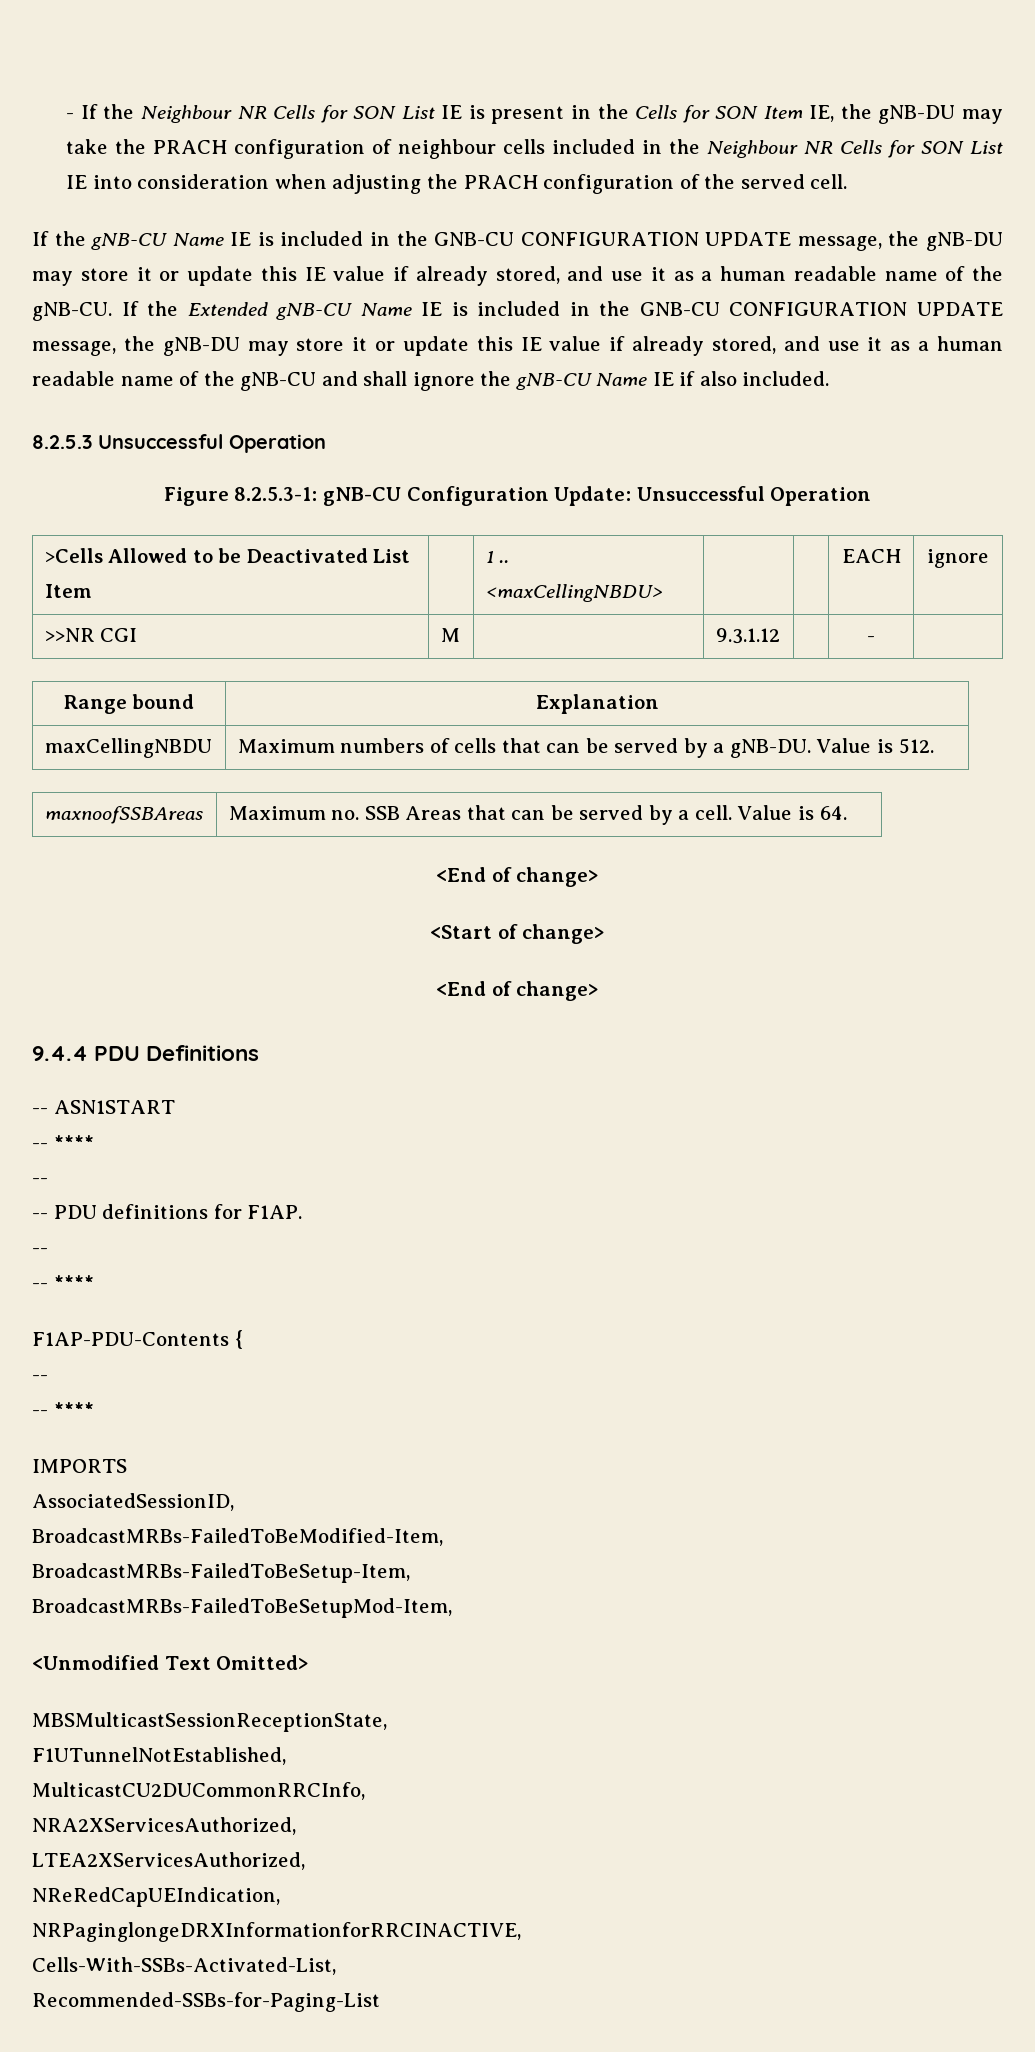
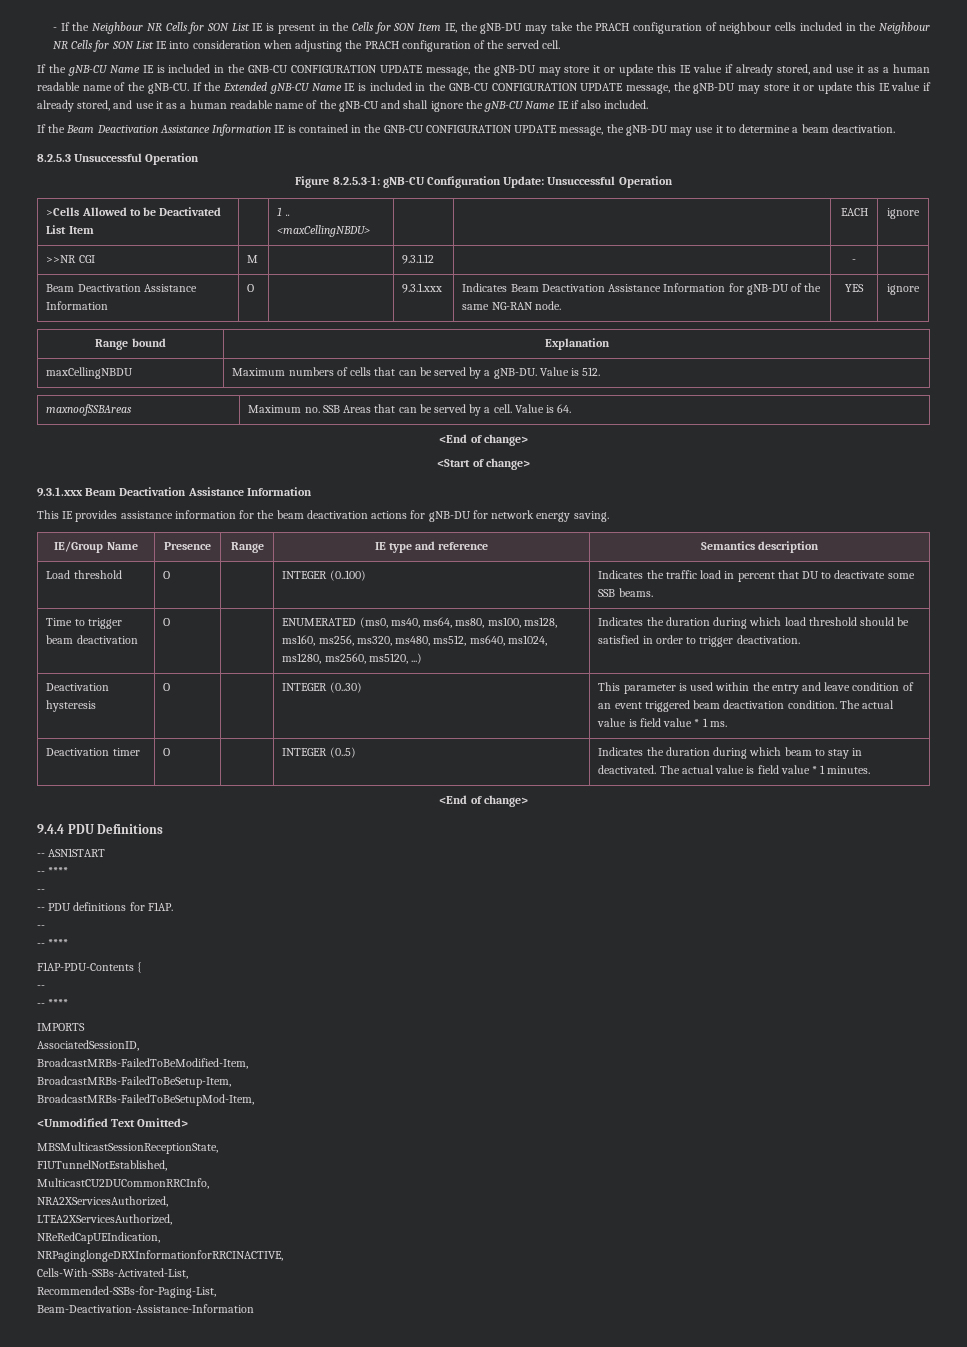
+ If the Beam Deactivation Assistance Information IE is contained in the GNB-CU CONFIGURATION UPDATE message, the gNB-DU may use it to determine a beam deactivation.
+ Beam Deactivation Assistance Information | O | | 9.3.1.xxx | Indicates Beam Deactivation Assistance Information for gNB-DU of the same NG-RAN node. | YES | ignore
+ 9.3.1.xxx Beam Deactivation Assistance Information
+ This IE provides assistance information for the beam deactivation actions for gNB-DU for network energy saving.
+ IE/Group Name | Presence | Range | IE type and reference | Semantics description
+ Load threshold | O | | INTEGER (0..100) | Indicates the traffic load in percent that DU to deactivate some SSB beams.
+ Time to trigger beam deactivation | O | | ENUMERATED (ms0, ms40, ms64, ms80, ms100, ms128, ms160, ms256, ms320, ms480, ms512, ms640, ms1024, ms1280, ms2560, ms5120, ...) | Indicates the duration during which load threshold should be satisfied in order to trigger deactivation.
+ Deactivation hysteresis | O | | INTEGER (0..30) | This parameter is used within the entry and leave condition of an event triggered beam deactivation condition. The actual value is field value * 1 ms.
+ Deactivation timer | O | | INTEGER (0..5) | Indicates the duration during which beam to stay in deactivated. The actual value is field value * 1 minutes.
- Recommended-SSBs-for-Paging-List
+ Recommended-SSBs-for-Paging-List,
+ Beam-Deactivation-Assistance-Information

